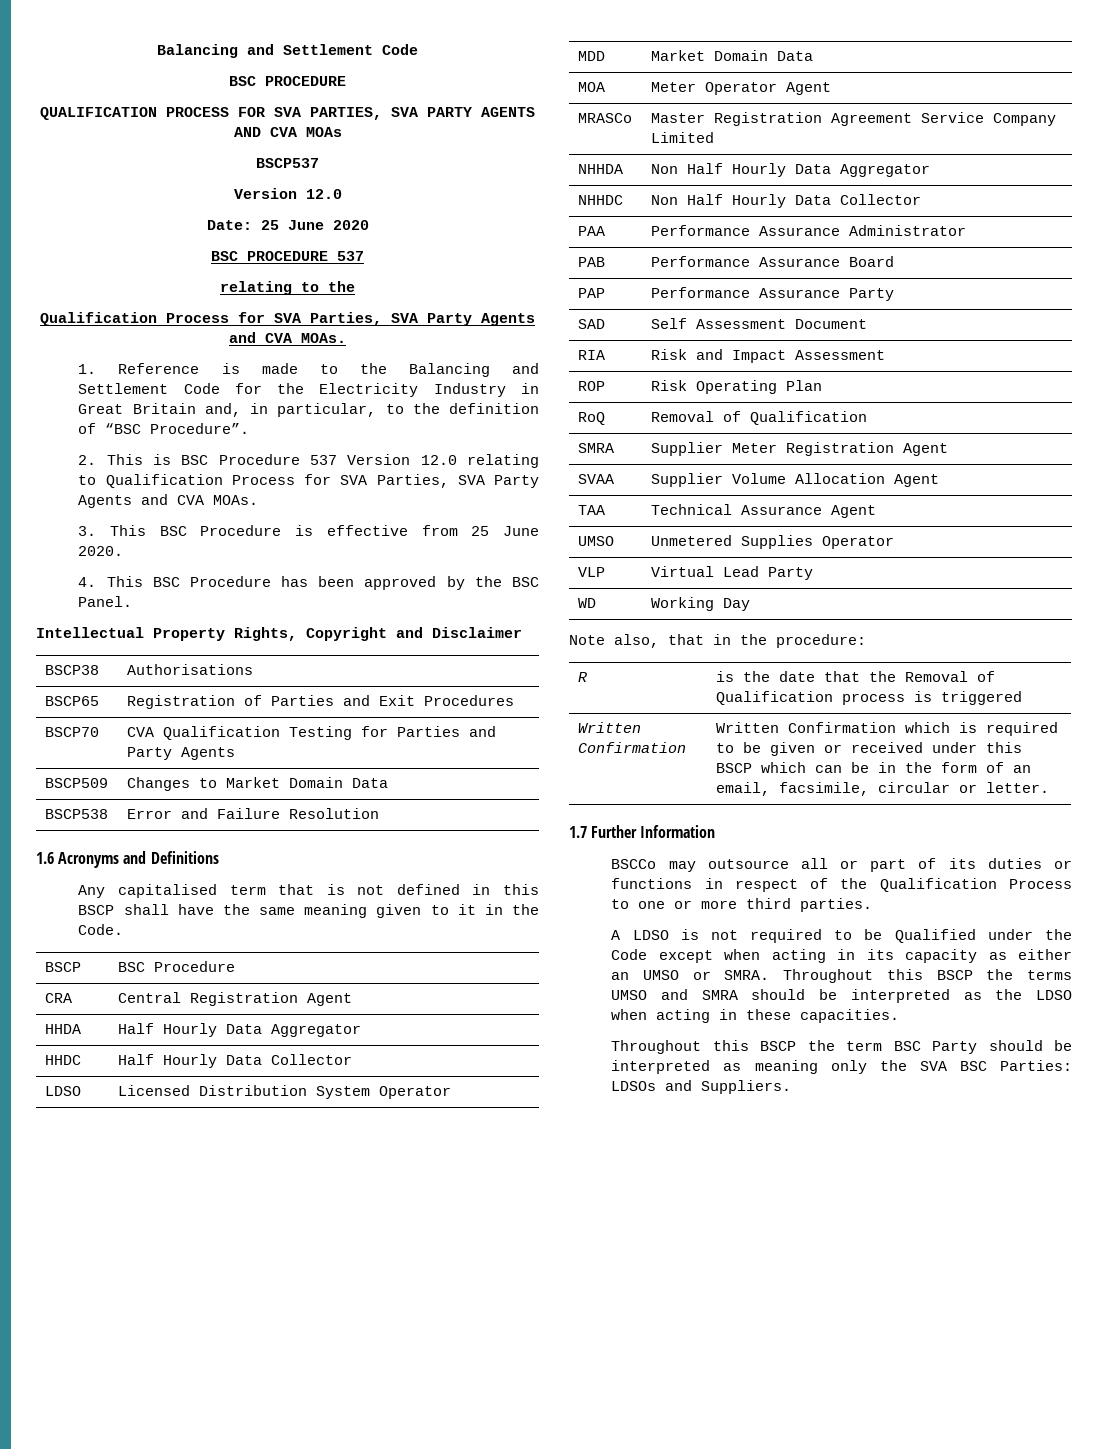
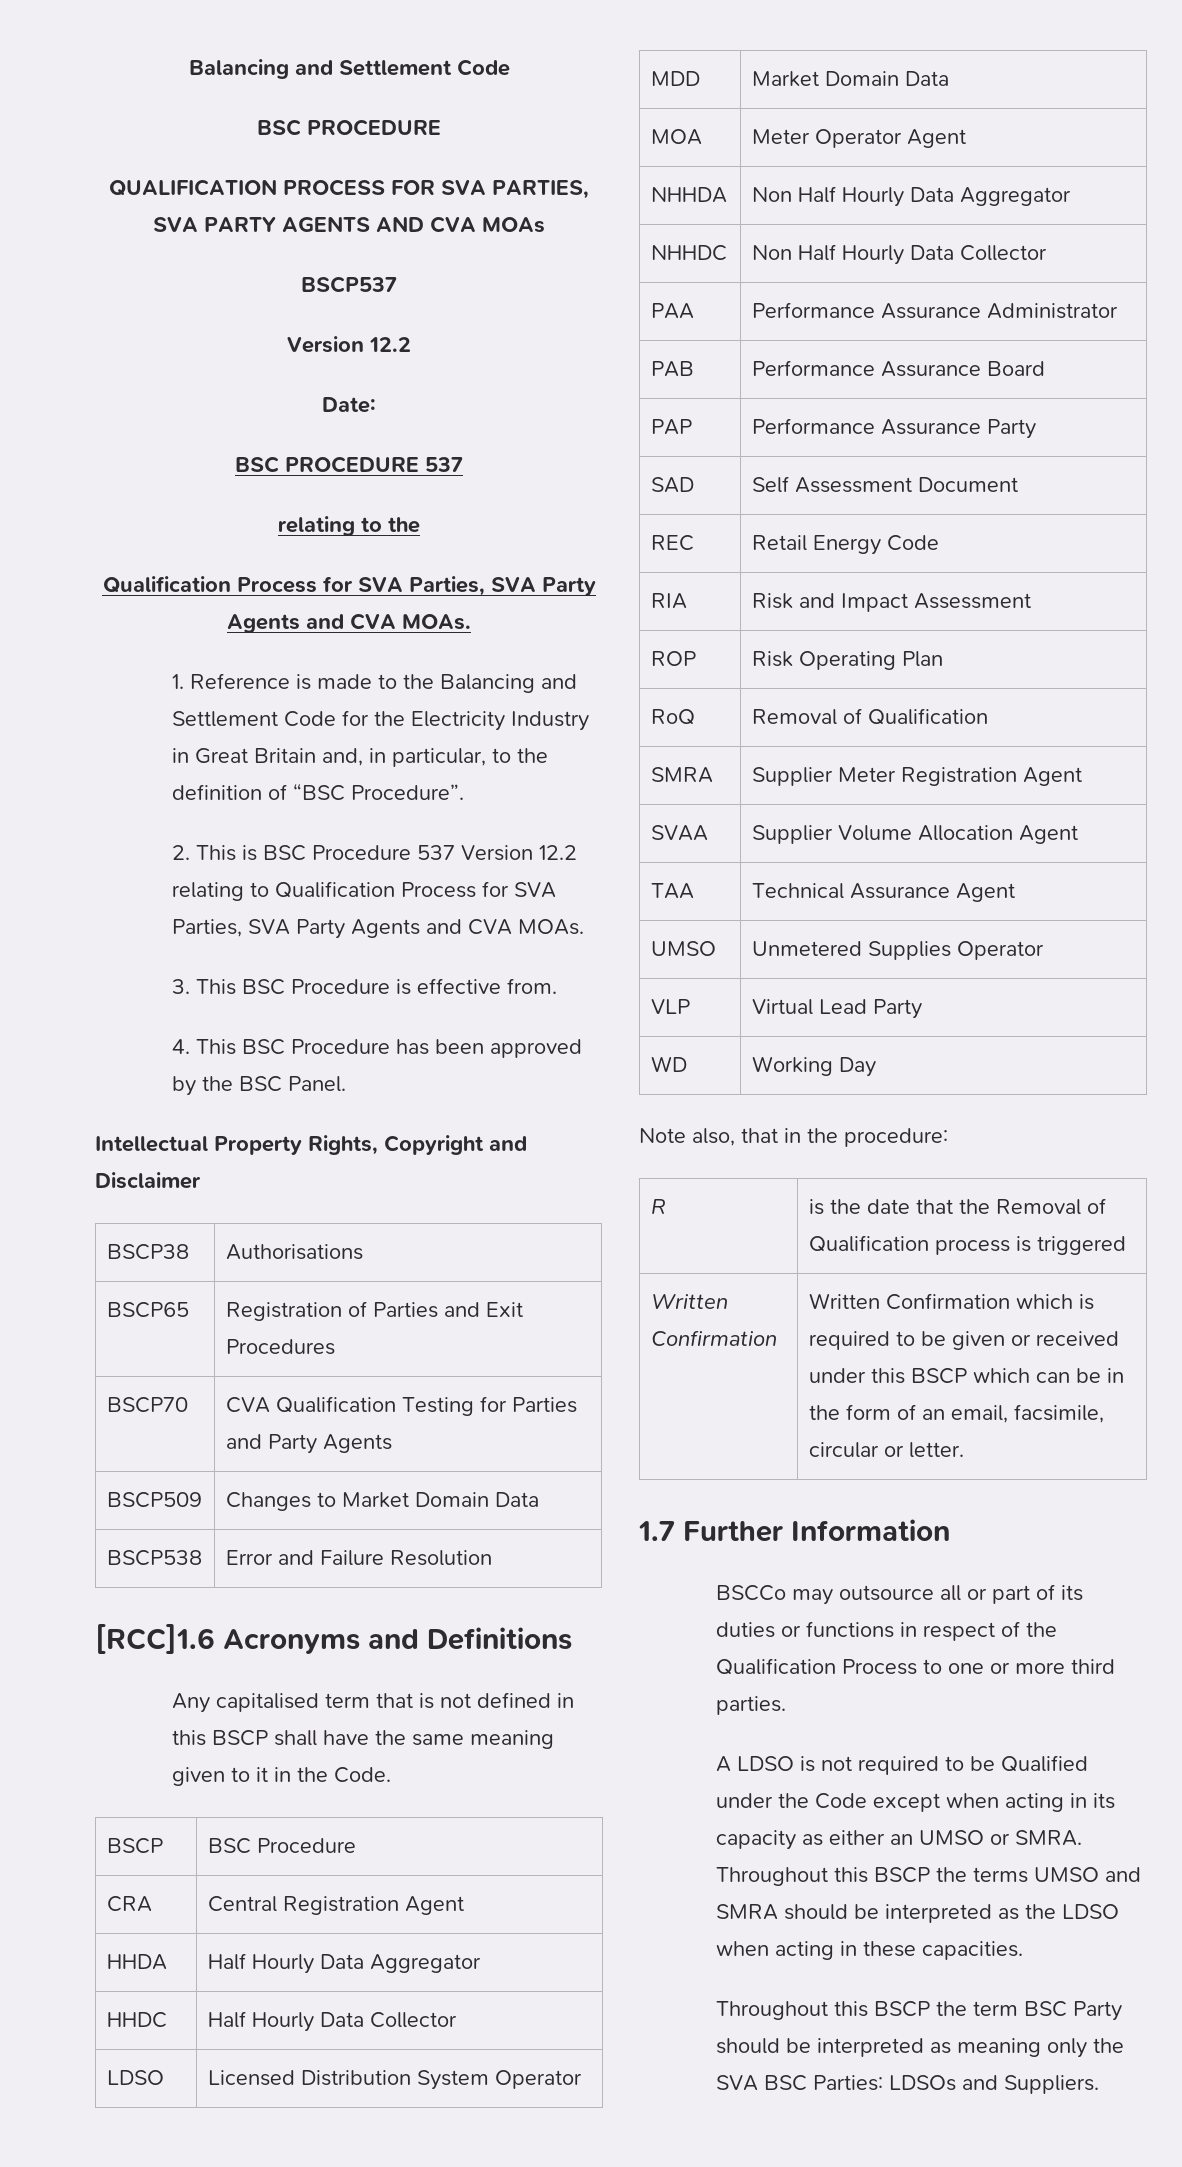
  BSCP537
- Version 12.0
+ Version 12.2
- Date: 25 June 2020
+ Date:
- 2. This is BSC Procedure 537 Version 12.0 relating to Qualification Process for SVA Parties, SVA Party Agents and CVA MOAs.
+ 2. This is BSC Procedure 537 Version 12.2 relating to Qualification Process for SVA Parties, SVA Party Agents and CVA MOAs.
- 3. This BSC Procedure is effective from 25 June 2020.
+ 3. This BSC Procedure is effective from.
- 1.6 Acronyms and Definitions
+ [RCC]1.6 Acronyms and Definitions
- MRASCo | Master Registration Agreement Service Company Limited
+ REC | Retail Energy Code

